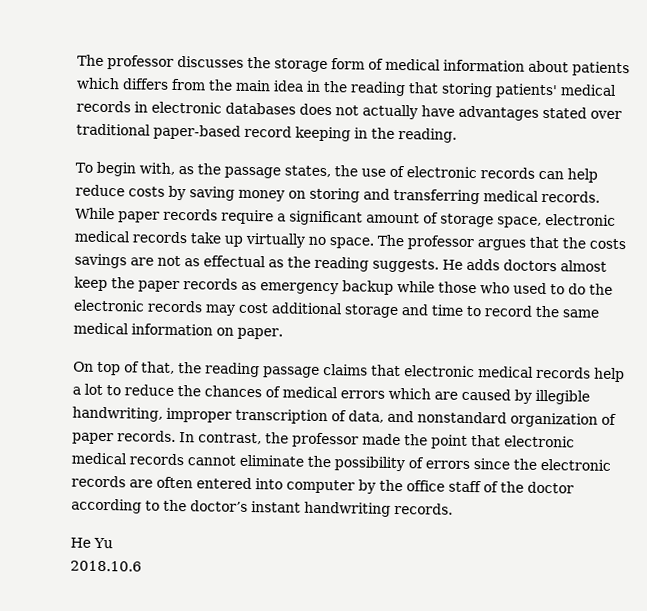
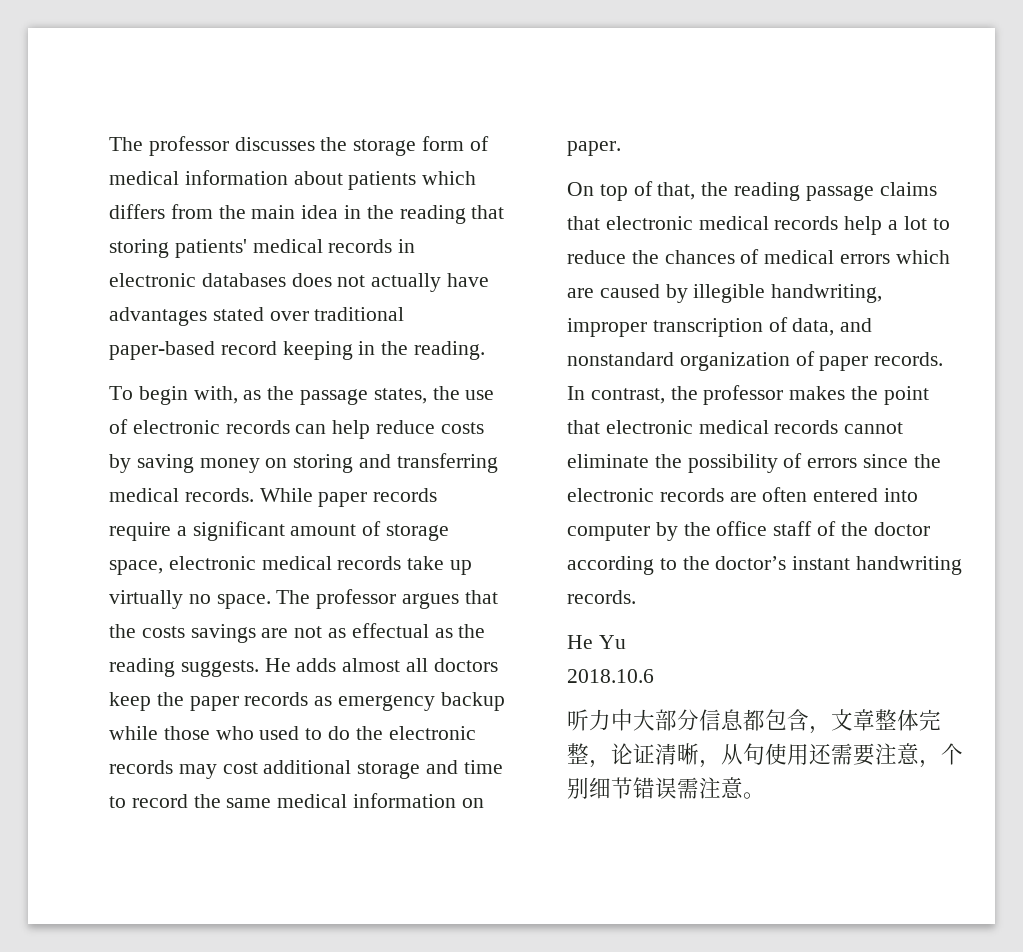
- He adds doctors almost keep the paper records as emergency backup while those who used to do the electronic records may cost additional storage and time to record the same medical information on paper.
+ He adds almost all doctors keep the paper records as emergency backup while those who used to do the electronic records may cost additional storage and time to record the same medical information on paper.
- In contrast, the professor made the point that electronic medical records cannot eliminate the possibility of errors since the electronic records are often entered into computer by the office staff of the doctor according to the doctor’s instant handwriting records.
+ In contrast, the professor makes the point that electronic medical records cannot eliminate the possibility of errors since the electronic records are often entered into computer by the office staff of the doctor according to the doctor’s instant handwriting records.
+ 听力中大部分信息都包含，文章整体完整，论证清晰，从句使用还需要注意，个别细节错误需注意。

